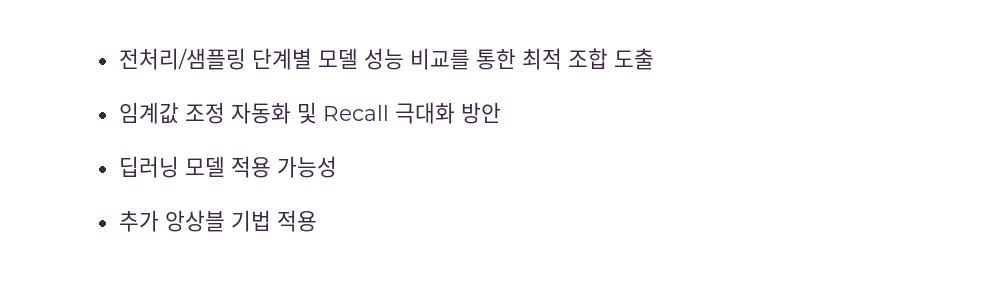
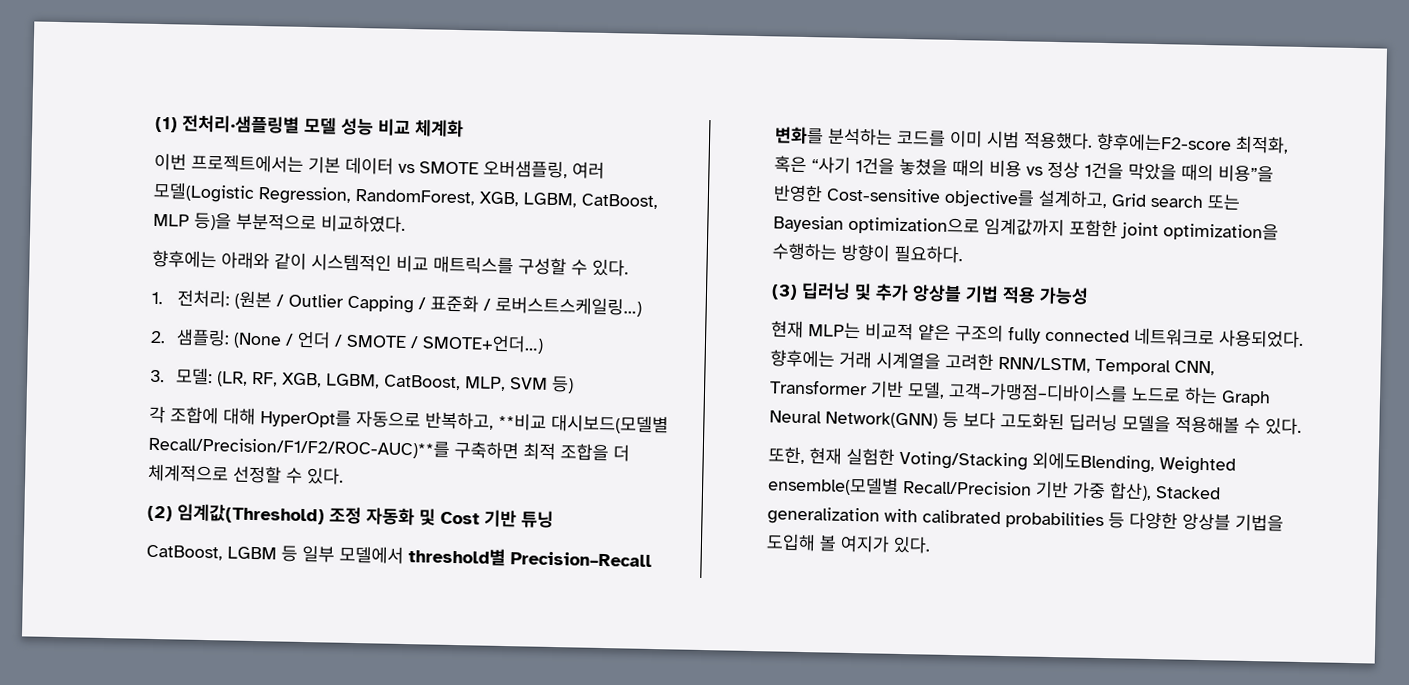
- 전처리/샘플링 단계별 모델 성능 비교를 통한 최적 조합 도출
- 임계값 조정 자동화 및 Recall 극대화 방안
- 딥러닝 모델 적용 가능성
- 추가 앙상블 기법 적용
+ (1) 전처리·샘플링별 모델 성능 비교 체계화
+ 이번 프로젝트에서는 기본 데이터 vs SMOTE 오버샘플링, 여러 모델(Logistic Regression, RandomForest, XGB, LGBM, CatBoost, MLP 등)을 부분적으로 비교하였다.
+ 향후에는 아래와 같이 시스템적인 비교 매트릭스를 구성할 수 있다.
+ 1. 전처리: (원본 / Outlier Capping / 표준화 / 로버스트스케일링…)
+ 2. 샘플링: (None / 언더 / SMOTE / SMOTE+언더…)
+ 3. 모델: (LR, RF, XGB, LGBM, CatBoost, MLP, SVM 등)
+ 각 조합에 대해 HyperOpt를 자동으로 반복하고, **비교 대시보드(모델별 Recall/Precision/F1/F2/ROC-AUC)**를 구축하면 최적 조합을 더 체계적으로 선정할 수 있다.
+ (2) 임계값(Threshold) 조정 자동화 및 Cost 기반 튜닝
+ CatBoost, LGBM 등 일부 모델에서 threshold별 Precision–Recall 변화를 분석하는 코드를 이미 시범 적용했다. 향후에는F2-score 최적화, 혹은 “사기 1건을 놓쳤을 때의 비용 vs 정상 1건을 막았을 때의 비용”을 반영한 Cost-sensitive objective를 설계하고, Grid search 또는 Bayesian optimization으로 임계값까지 포함한 joint optimization을 수행하는 방향이 필요하다.
+ (3) 딥러닝 및 추가 앙상블 기법 적용 가능성
+ 현재 MLP는 비교적 얕은 구조의 fully connected 네트워크로 사용되었다. 향후에는 거래 시계열을 고려한 RNN/LSTM, Temporal CNN, Transformer 기반 모델, 고객–가맹점–디바이스를 노드로 하는 Graph Neural Network(GNN) 등 보다 고도화된 딥러닝 모델을 적용해볼 수 있다.
+ 또한, 현재 실험한 Voting/Stacking 외에도Blending, Weighted ensemble(모델별 Recall/Precision 기반 가중 합산), Stacked generalization with calibrated probabilities 등 다양한 앙상블 기법을 도입해 볼 여지가 있다.

